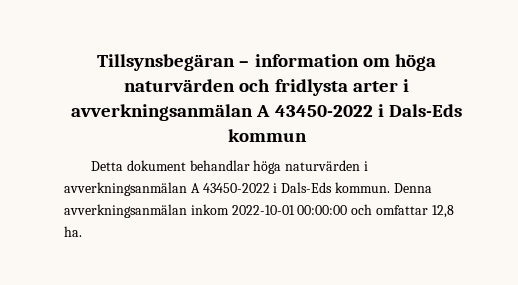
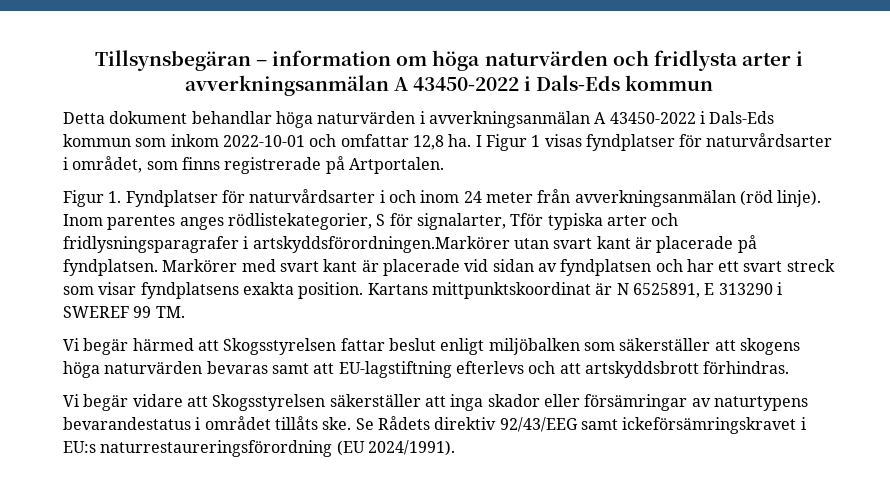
- Detta dokument behandlar höga naturvärden i avverkningsanmälan A 43450-2022 i Dals-Eds kommun. Denna avverkningsanmälan inkom 2022-10-01 00:00:00 och omfattar 12,8 ha.
+ Detta dokument behandlar höga naturvärden i avverkningsanmälan A 43450-2022 i Dals-Eds kommun som inkom 2022-10-01 och omfattar 12,8 ha.
+ I Figur 1 visas fyndplatser för naturvårdsarter i området, som finns registrerade på Artportalen.
+ Figur 1. Fyndplatser för naturvårdsarter i och inom 24 meter från avverkningsanmälan (röd linje). Inom parentes anges rödlistekategorier, S för signalarter, Tför typiska arter och fridlysningsparagrafer i artskyddsförordningen.Markörer utan svart kant är placerade på fyndplatsen. Markörer med svart kant är placerade vid sidan av fyndplatsen och har ett svart streck som visar fyndplatsens exakta position. Kartans mittpunktskoordinat är N 6525891, E 313290 i SWEREF 99 TM.
+ Vi begär härmed att Skogsstyrelsen fattar beslut enligt miljöbalken som säkerställer att skogens höga naturvärden bevaras samt att EU-lagstiftning efterlevs och att artskyddsbrott förhindras.
+ Vi begär vidare att Skogsstyrelsen säkerställer att inga skador eller försämringar av naturtypens bevarandestatus i området tillåts ske. Se Rådets direktiv 92/43/EEG samt ickeförsämringskravet i EU:s naturrestaureringsförordning (EU 2024/1991).

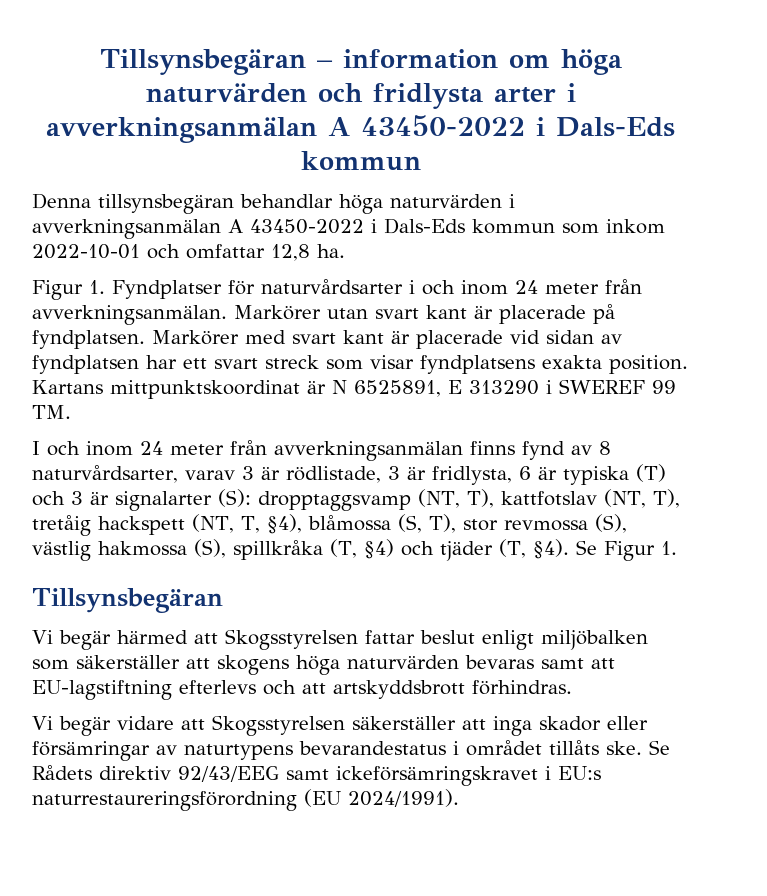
- Detta dokument behandlar höga naturvärden i avverkningsanmälan A 43450-2022 i Dals-Eds kommun som inkom 2022-10-01 och omfattar 12,8 ha. I Figur 1 visas fyndplatser för naturvårdsarter i området, som finns registrerade på Artportalen.
+ Denna tillsynsbegäran behandlar höga naturvärden i avverkningsanmälan A 43450-2022 i Dals-Eds kommun som inkom 2022-10-01 och omfattar 12,8 ha.
- Figur 1. Fyndplatser för naturvårdsarter i och inom 24 meter från avverkningsanmälan (röd linje). Inom parentes anges rödlistekategorier, S för signalarter, Tför typiska arter och fridlysningsparagrafer i artskyddsförordningen.Markörer utan svart kant är placerade på fyndplatsen.
+ Figur 1. Fyndplatser för naturvårdsarter i och inom 24 meter från avverkningsanmälan. Markörer utan svart kant är placerade på fyndplatsen.
- Markörer med svart kant är placerade vid sidan av fyndplatsen och har ett svart streck som visar fyndplatsens exakta position.
+ Markörer med svart kant är placerade vid sidan av fyndplatsen har ett svart streck som visar fyndplatsens exakta position.
+ I och inom 24 meter från avverkningsanmälan finns fynd av 8 naturvårdsarter, varav 3 är rödlistade, 3 är fridlysta, 6 är typiska (T) och 3 är signalarter (S): dropptaggsvamp (NT, T), kattfotslav (NT, T), tretåig hackspett (NT, T, §4), blåmossa (S, T), stor revmossa (S), västlig hakmossa (S), spillkråka (T, §4) och tjäder (T, §4). Se Figur 1.
+ Tillsynsbegäran

